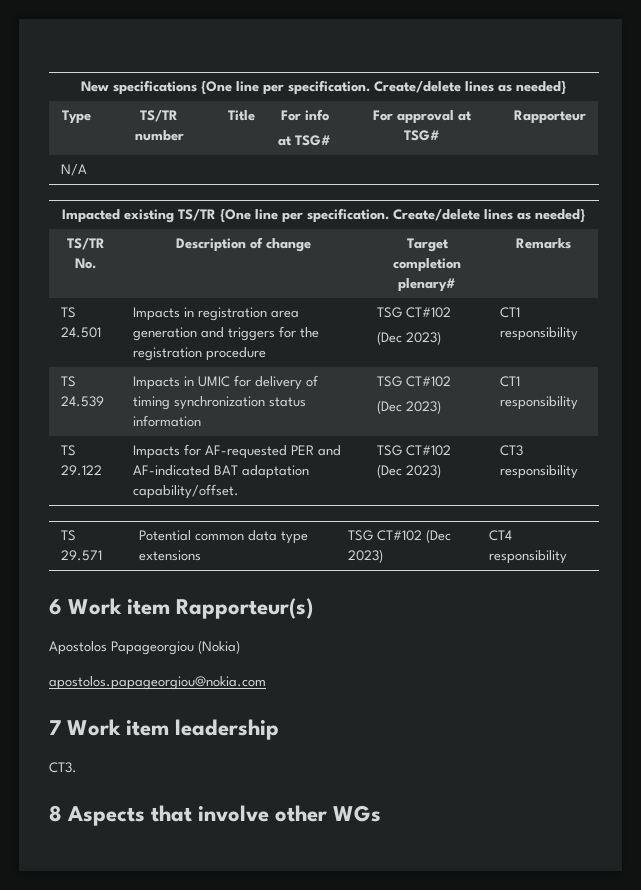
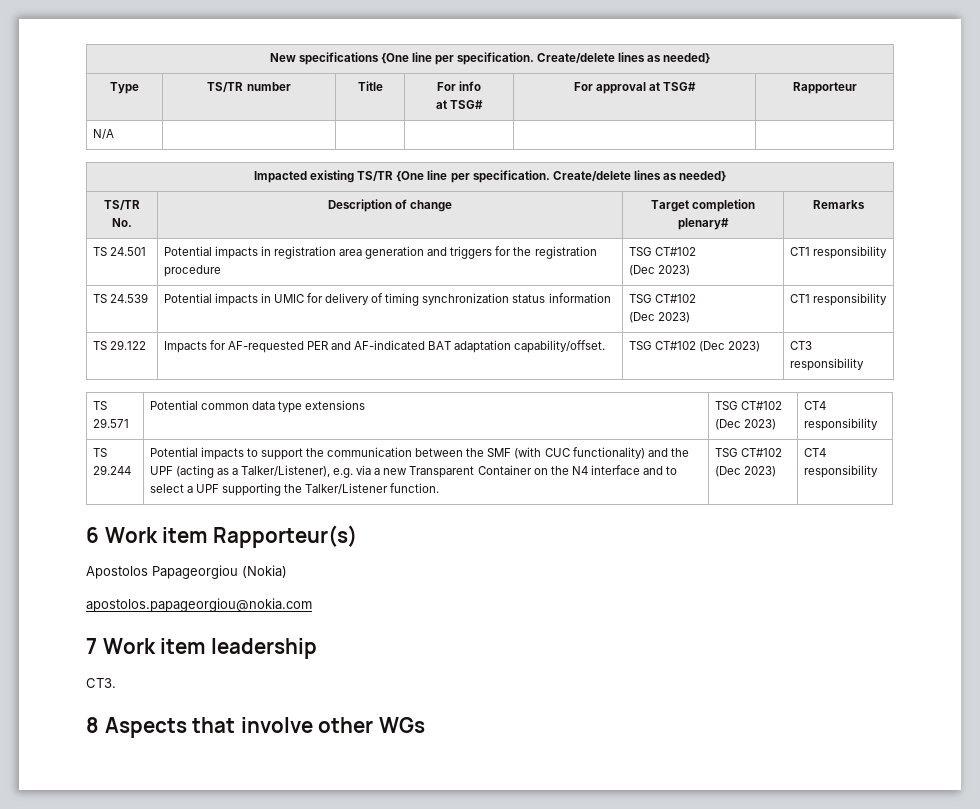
- TS 24.501 | Impacts in registration area generation and triggers for the registration procedure | TSG CT#102
+ TS 24.501 | Potential impacts in registration area generation and triggers for the registration procedure | TSG CT#102
- TS 24.539 | Impacts in UMIC for delivery of timing synchronization status information | TSG CT#102
+ TS 24.539 | Potential impacts in UMIC for delivery of timing synchronization status information | TSG CT#102
+ TS 29.244 | Potential impacts to support the communication between the SMF (with CUC functionality) and the UPF (acting as a Talker/Listener), e.g. via a new Transparent Container on the N4 interface and to select a UPF supporting the Talker/Listener function. | TSG CT#102 (Dec 2023) | CT4 responsibility

